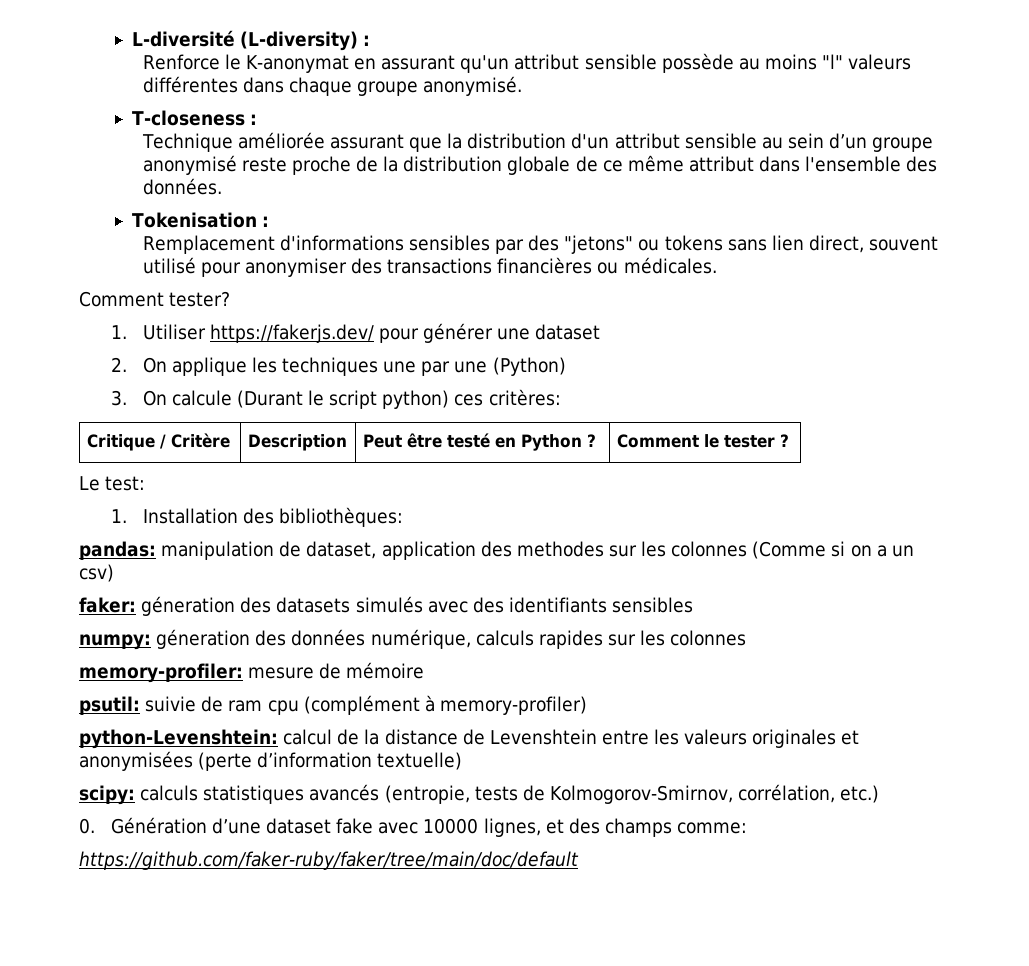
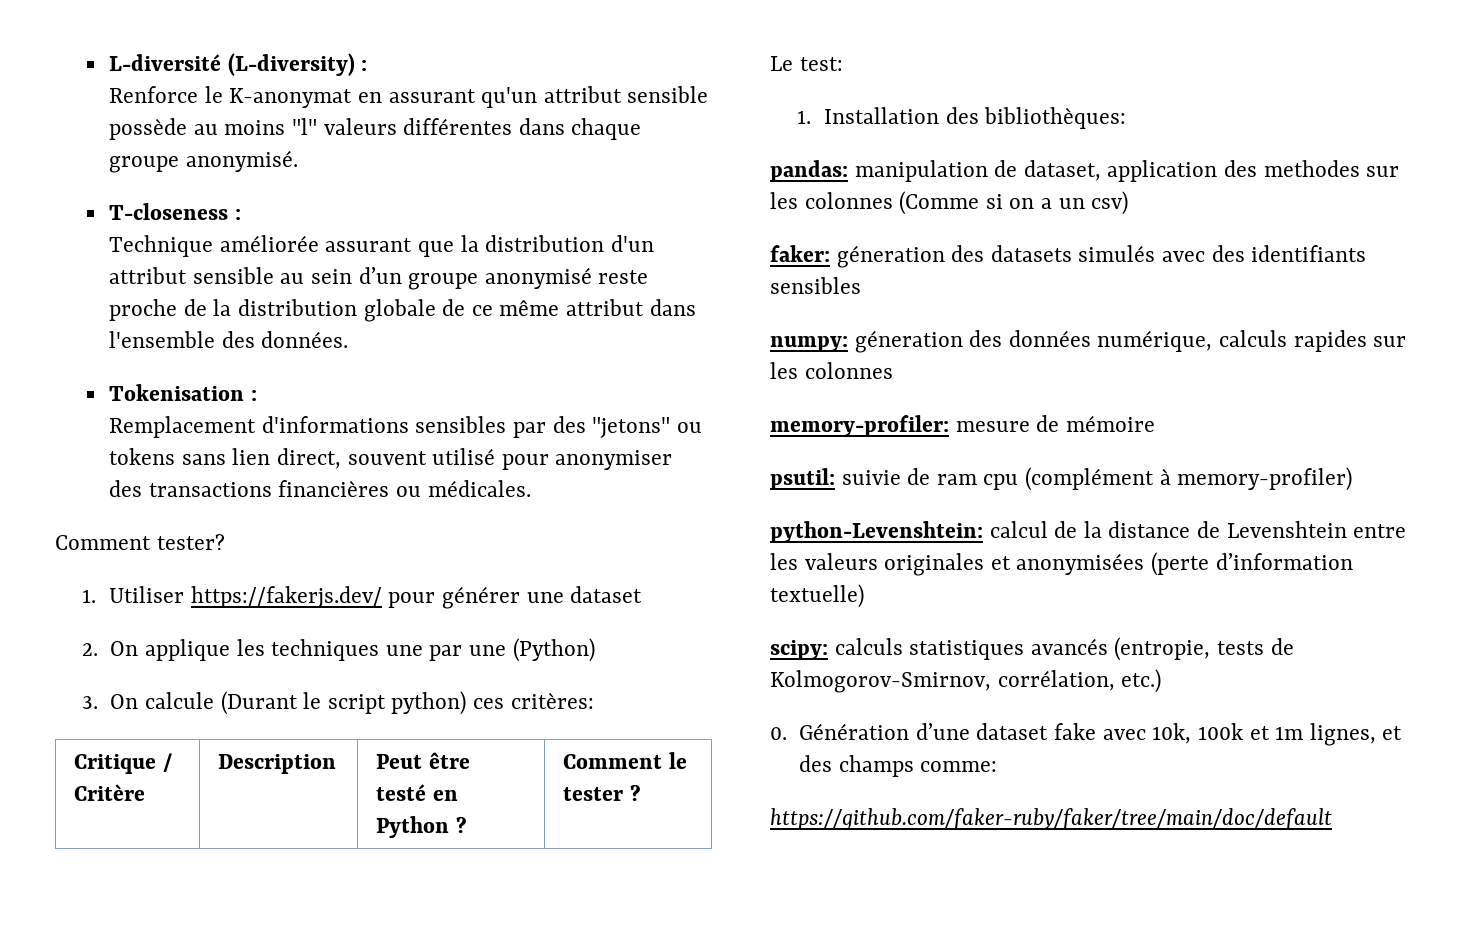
- 0. Génération d’une dataset fake avec 10000 lignes, et des champs comme:
+ 0. Génération d’une dataset fake avec 10k, 100k et 1m lignes, et des champs comme:

